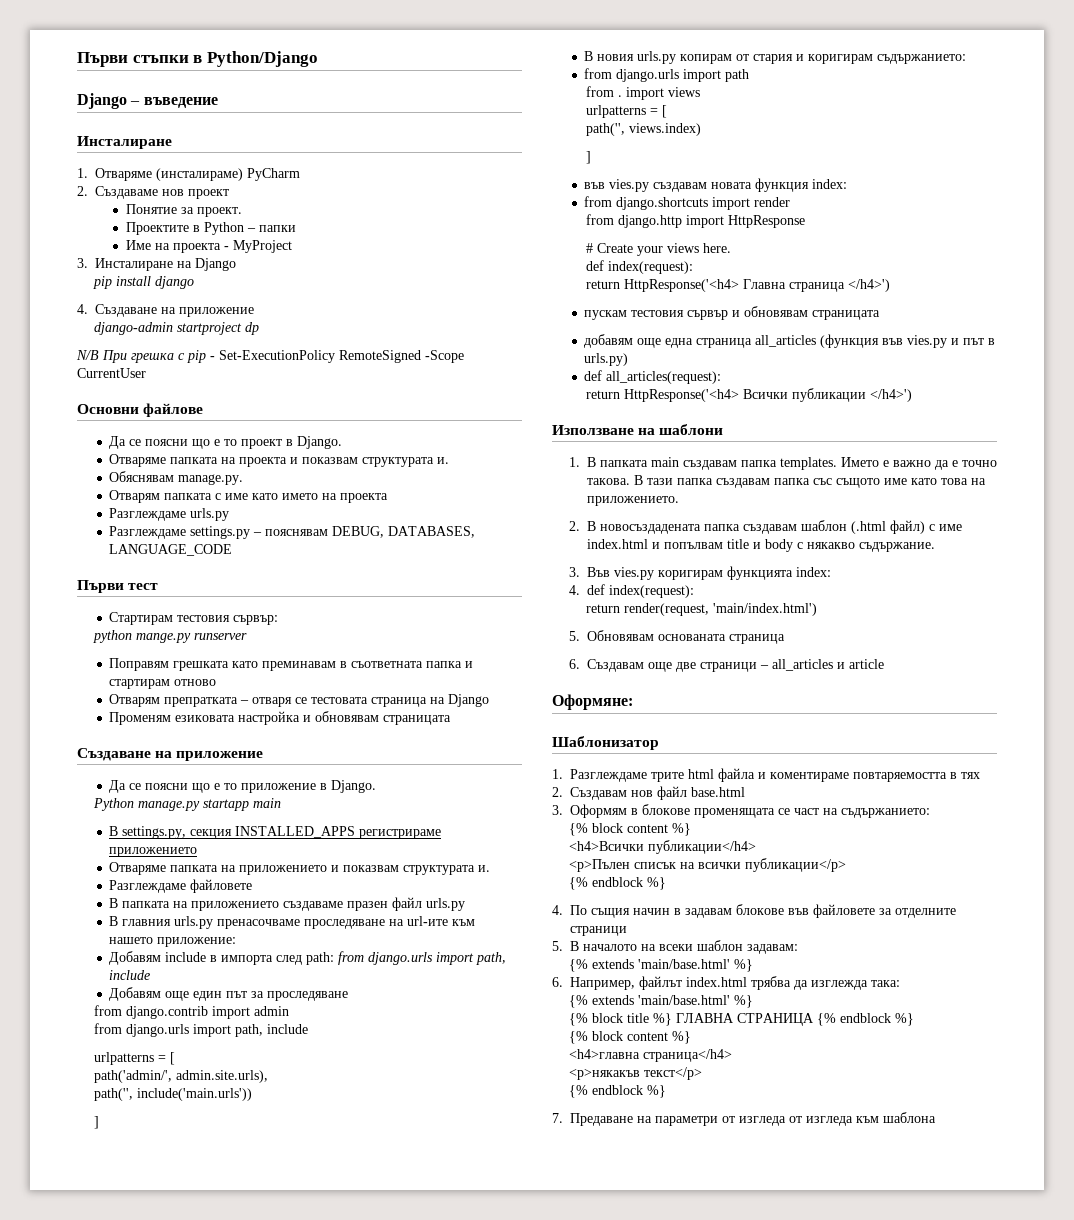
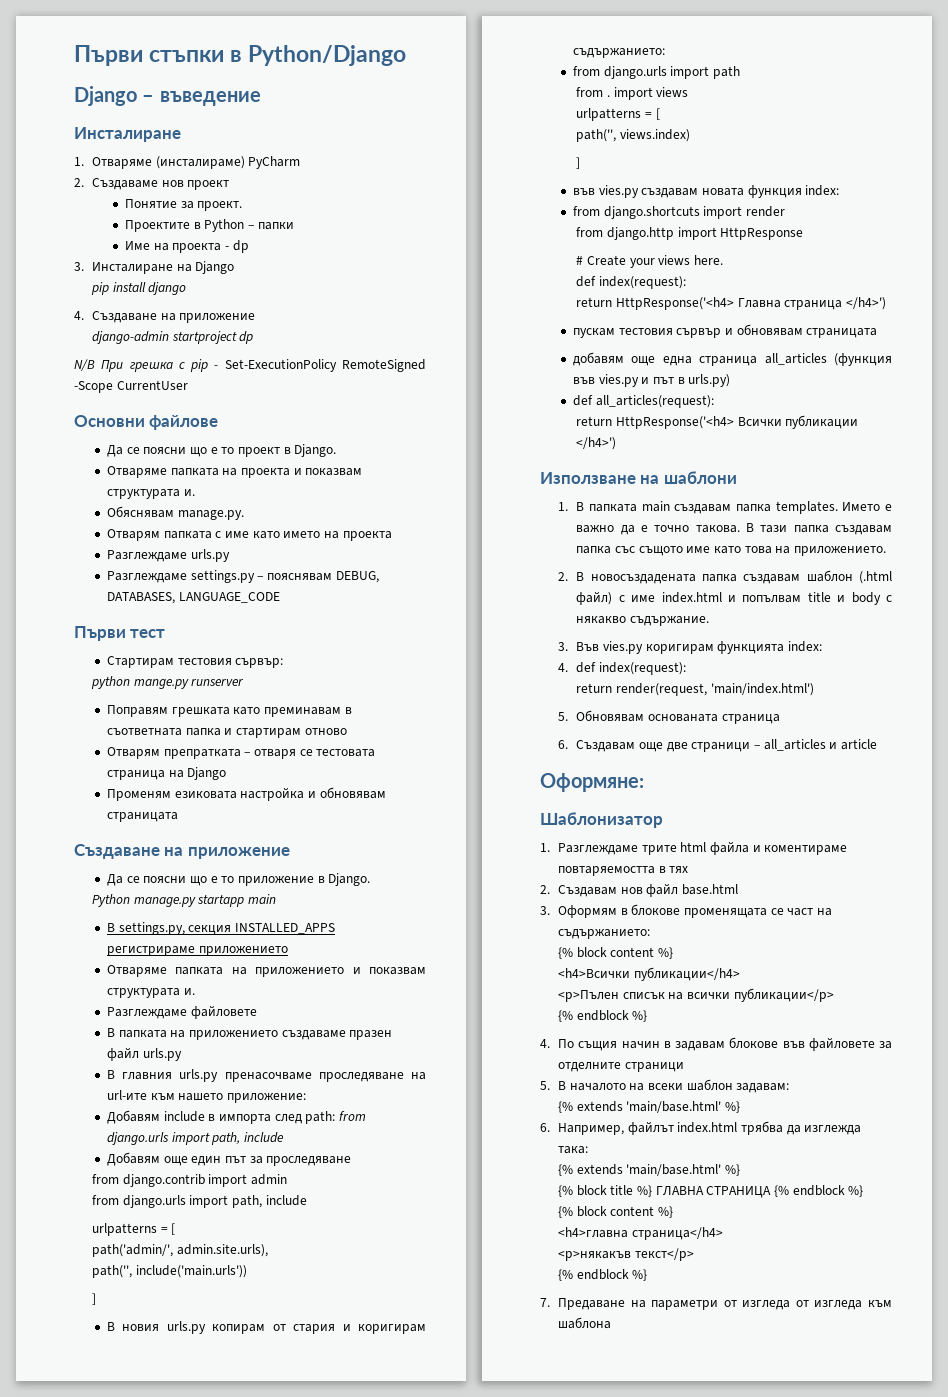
- Име на проекта - MyProject
+ Име на проекта - dp

